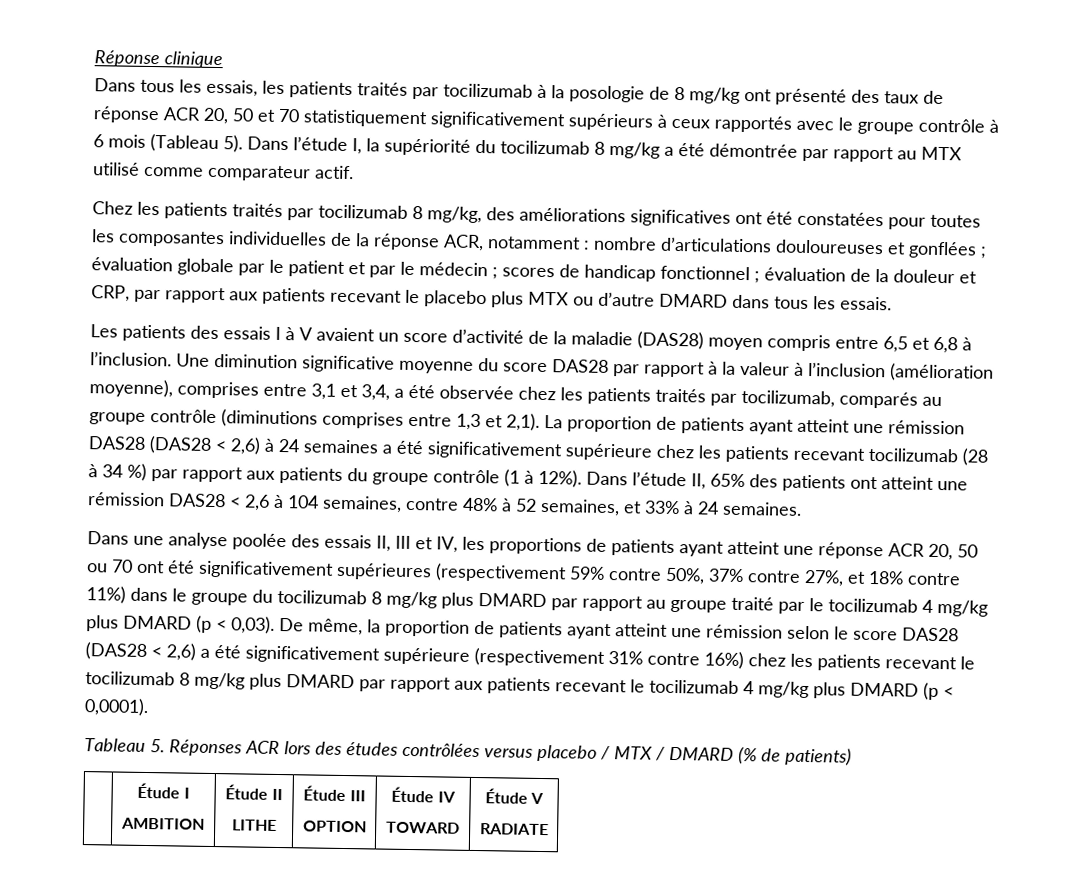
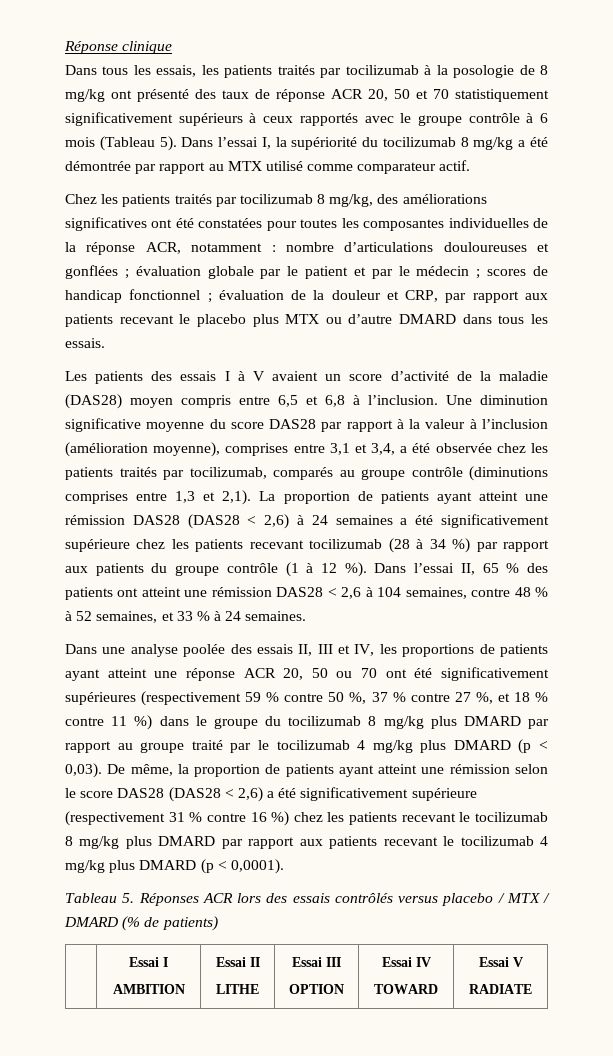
- Dans l’étude I, la supériorité du tocilizumab 8 mg/kg a été démontrée par rapport au MTX utilisé comme comparateur actif.
+ Dans l’essai I, la supériorité du tocilizumab 8 mg/kg a été démontrée par rapport au MTX utilisé comme comparateur actif.
- La proportion de patients ayant atteint une rémission DAS28 (DAS28 < 2,6) à 24 semaines a été significativement supérieure chez les patients recevant tocilizumab (28 à 34 %) par rapport aux patients du groupe contrôle (1 à 12%). Dans l’étude II, 65% des patients ont atteint une rémission DAS28 < 2,6 à 104 semaines, contre 48% à 52 semaines, et 33% à 24 semaines.
+ La proportion de patients ayant atteint une rémission DAS28 (DAS28 < 2,6) à 24 semaines a été significativement supérieure chez les patients recevant tocilizumab (28 à 34 %) par rapport aux patients du groupe contrôle (1 à 12 %). Dans l’essai II, 65 % des patients ont atteint une rémission DAS28 < 2,6 à 104 semaines, contre 48 % à 52 semaines, et 33 % à 24 semaines.
- Dans une analyse poolée des essais II, III et IV, les proportions de patients ayant atteint une réponse ACR 20, 50 ou 70 ont été significativement supérieures (respectivement 59% contre 50%, 37% contre 27%, et 18% contre 11%) dans le groupe du tocilizumab 8 mg/kg plus DMARD par rapport au groupe traité par le tocilizumab 4 mg/kg plus DMARD (p < 0,03).
+ Dans une analyse poolée des essais II, III et IV, les proportions de patients ayant atteint une réponse ACR 20, 50 ou 70 ont été significativement supérieures (respectivement 59 % contre 50 %, 37 % contre 27 %, et 18 % contre 11 %) dans le groupe du tocilizumab 8 mg/kg plus DMARD par rapport au groupe traité par le tocilizumab 4 mg/kg plus DMARD (p < 0,03).
- De même, la proportion de patients ayant atteint une rémission selon le score DAS28 (DAS28 < 2,6) a été significativement supérieure (respectivement 31% contre 16%) chez les patients recevant le tocilizumab 8 mg/kg plus DMARD par rapport aux patients recevant le tocilizumab 4 mg/kg plus DMARD (p < 0,0001).
+ De même, la proportion de patients ayant atteint une rémission selon le score DAS28 (DAS28 < 2,6) a été significativement supérieure (respectivement 31 % contre 16 %) chez les patients recevant le tocilizumab 8 mg/kg plus DMARD par rapport aux patients recevant le tocilizumab 4 mg/kg plus DMARD (p < 0,0001).
- Tableau 5. Réponses ACR lors des études contrôlées versus placebo / MTX / DMARD (% de patients)
+ Tableau 5. Réponses ACR lors des essais contrôlés versus placebo / MTX / DMARD (% de patients)
- | Étude I
- AMBITION | Étude II
- LITHE | Étude III
- OPTION | Étude IV
- TOWARD | Étude V
+ | Essai I
+ AMBITION | Essai II
+ LITHE | Essai III
+ OPTION | Essai IV
+ TOWARD | Essai V

